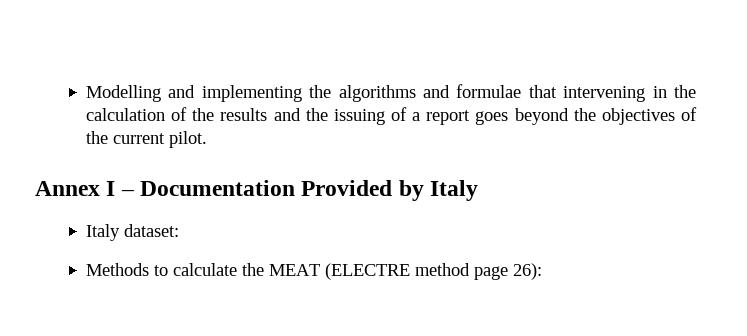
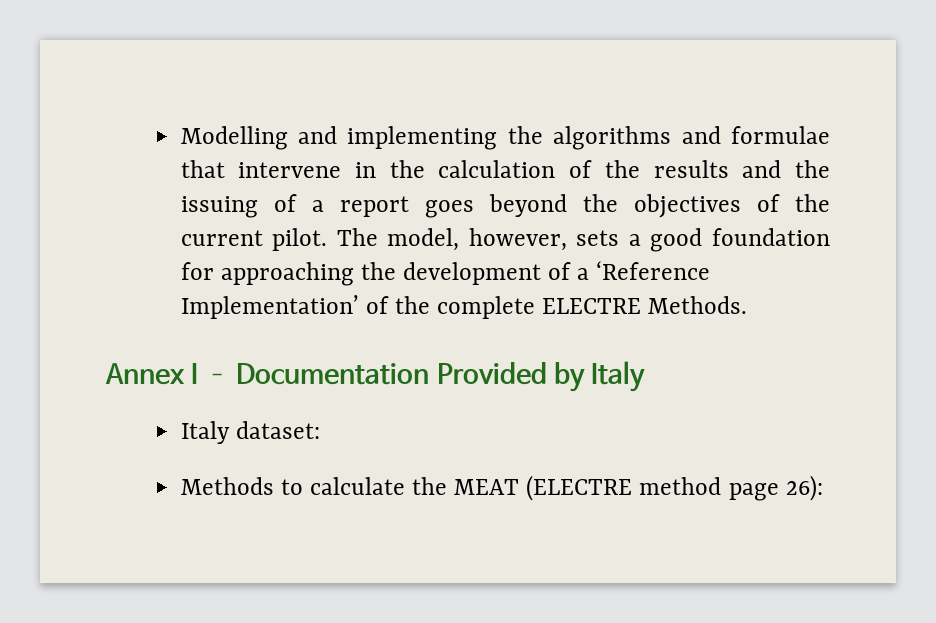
- Modelling and implementing the algorithms and formulae that intervening in the calculation of the results and the issuing of a report goes beyond the objectives of the current pilot.
+ Modelling and implementing the algorithms and formulae that intervene in the calculation of the results and the issuing of a report goes beyond the objectives of the current pilot. The model, however, sets a good foundation for approaching the development of a ‘Reference Implementation’ of the complete ELECTRE Methods.

